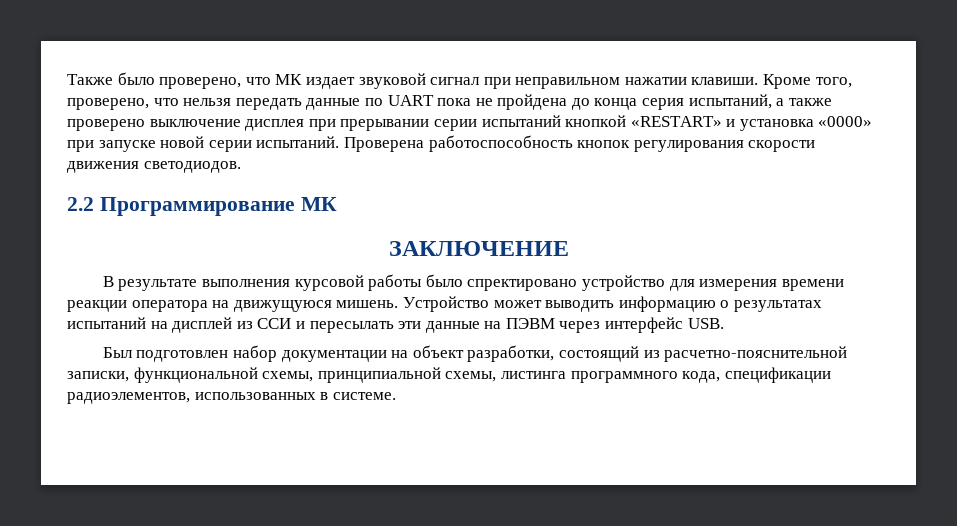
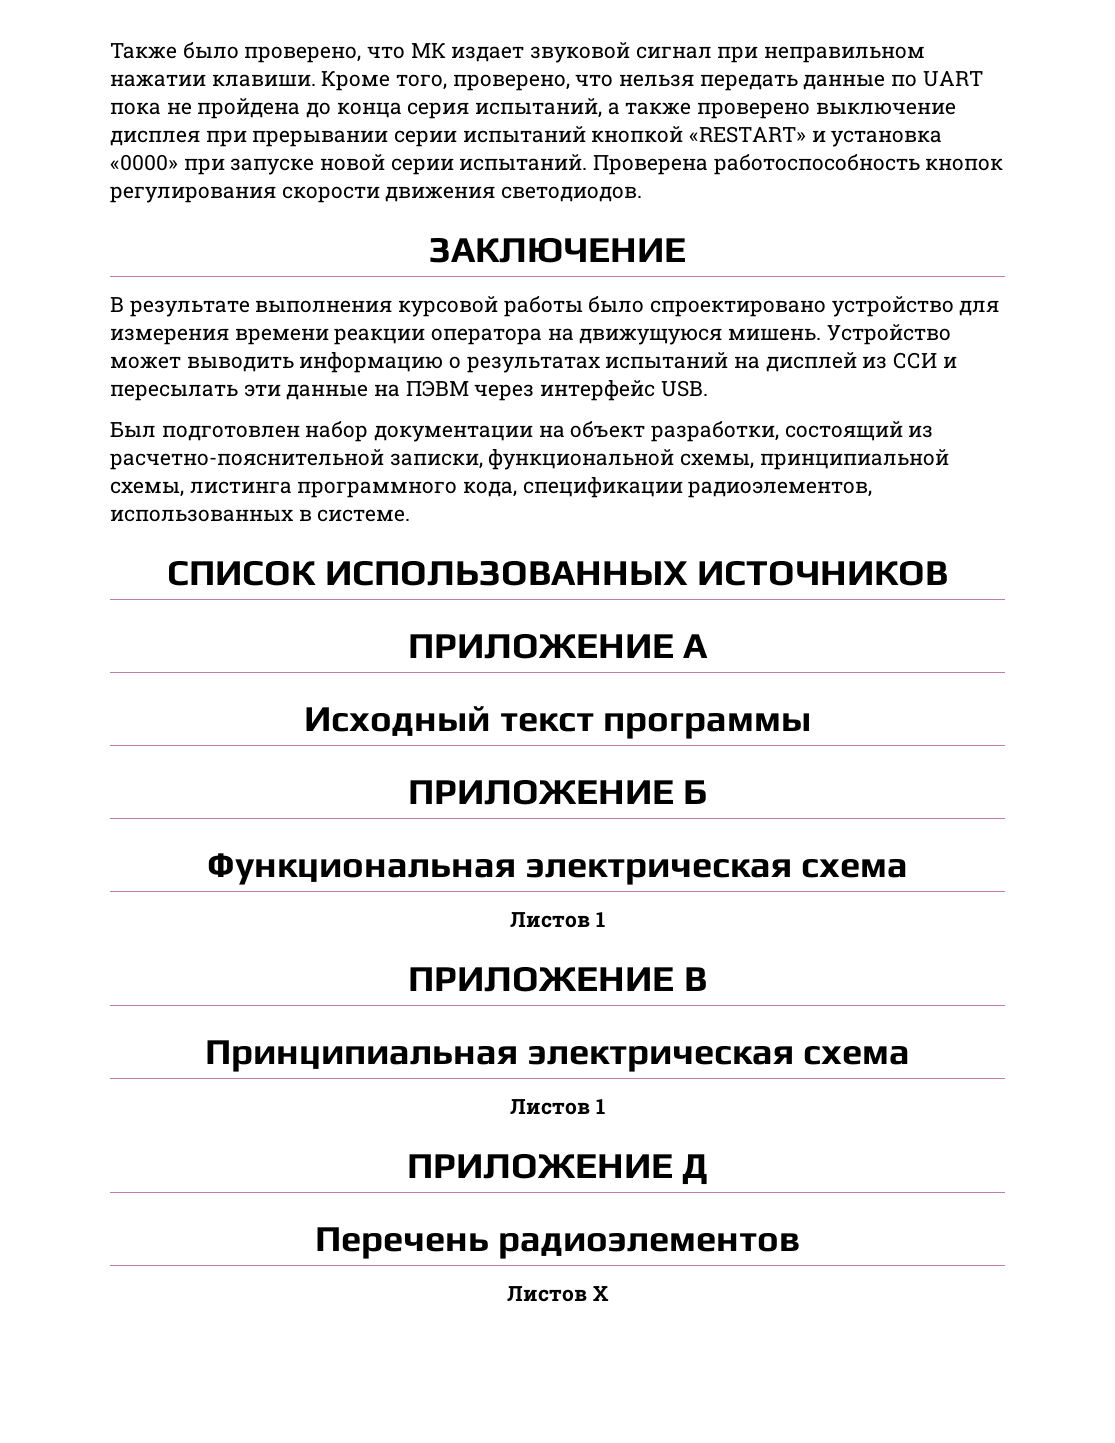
- 2.2 Программирование МК
- В результате выполнения курсовой работы было спректировано устройство для измерения времени реакции оператора на движущуюся мишень.
+ В результате выполнения курсовой работы было спроектировано устройство для измерения времени реакции оператора на движущуюся мишень.
+ СПИСОК ИСПОЛЬЗОВАННЫХ ИСТОЧНИКОВ
+ ПРИЛОЖЕНИЕ А
+ Исходный текст программы
+ ПРИЛОЖЕНИЕ Б
+ Функциональная электрическая схема
+ Листов 1
+ ПРИЛОЖЕНИЕ В
+ Принципиальная электрическая схема
+ Листов 1
+ ПРИЛОЖЕНИЕ Д
+ Перечень радиоэлементов
+ Листов Х

